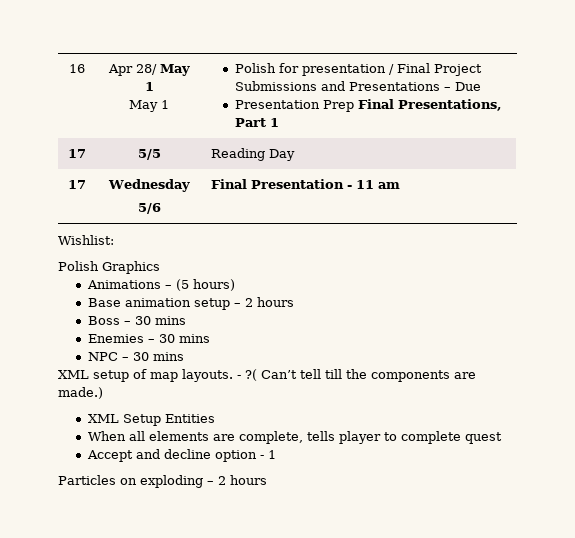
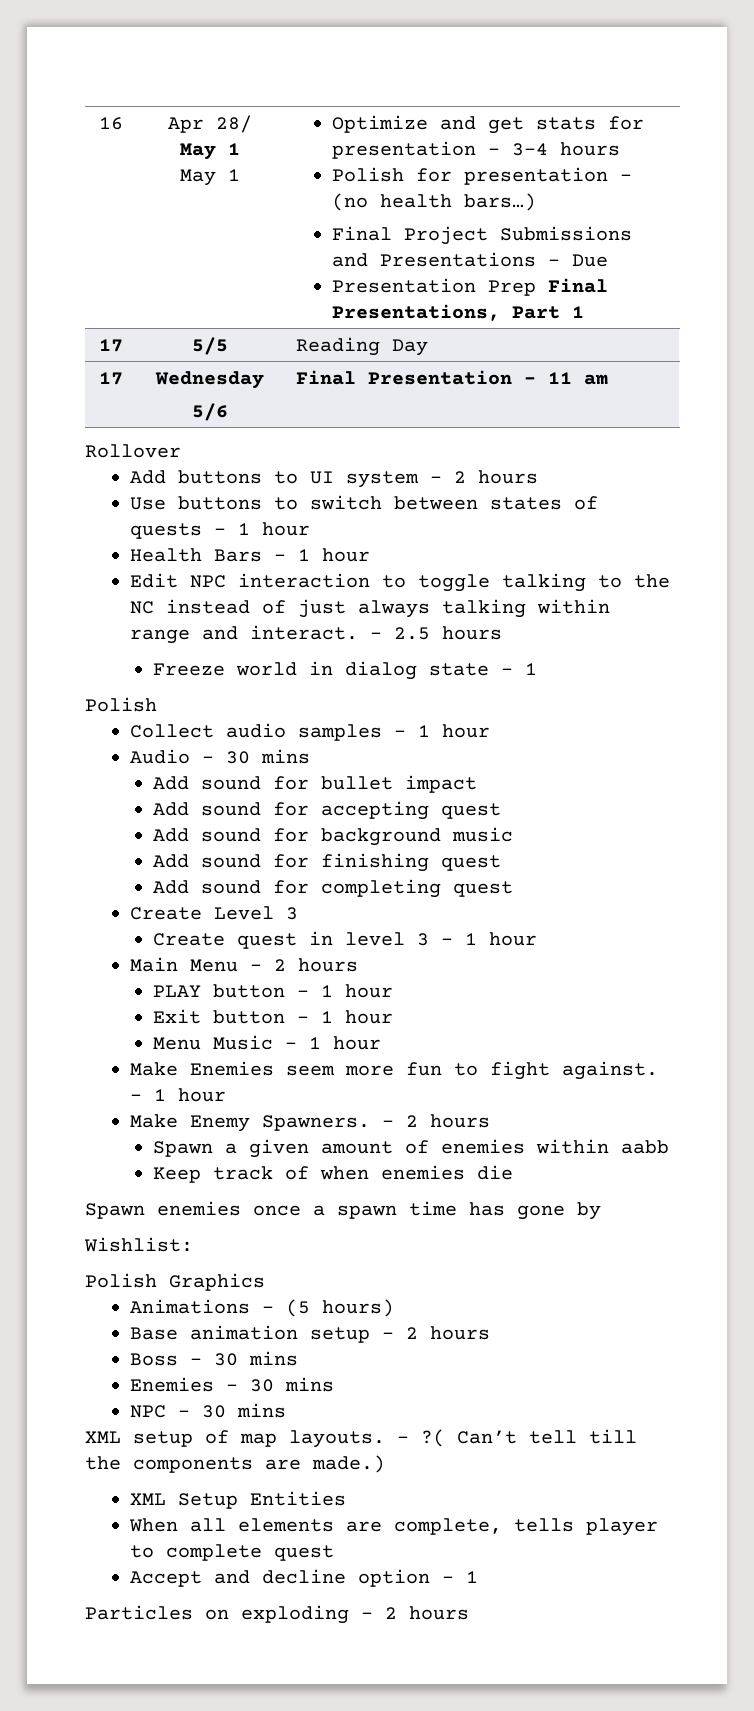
  16 | Apr 28/ May 1
- May 1 | Polish for presentation / Final Project Submissions and Presentations – Due
+ May 1 | Optimize and get stats for presentation – 3-4 hours
+ Polish for presentation – (no health bars…)
+ Final Project Submissions and Presentations – Due
+ Rollover
+ Add buttons to UI system – 2 hours
+ Use buttons to switch between states of quests – 1 hour
+ Health Bars – 1 hour
+ Edit NPC interaction to toggle talking to the NC instead of just always talking within range and interact. – 2.5 hours
+ Freeze world in dialog state - 1
+ Polish
+ Collect audio samples – 1 hour
+ Audio – 30 mins
+ Add sound for bullet impact
+ Add sound for accepting quest
+ Add sound for background music
+ Add sound for finishing quest
+ Add sound for completing quest
+ Create Level 3
+ Create quest in level 3 – 1 hour
+ Main Menu – 2 hours
+ PLAY button – 1 hour
+ Exit button – 1 hour
+ Menu Music - 1 hour
+ Make Enemies seem more fun to fight against. – 1 hour
+ Make Enemy Spawners. – 2 hours
+ Spawn a given amount of enemies within aabb
+ Keep track of when enemies die
+ Spawn enemies once a spawn time has gone by

